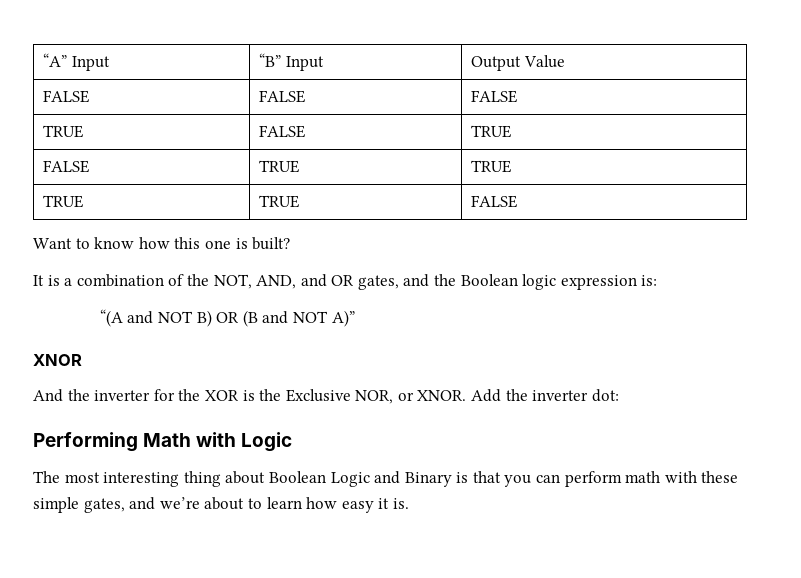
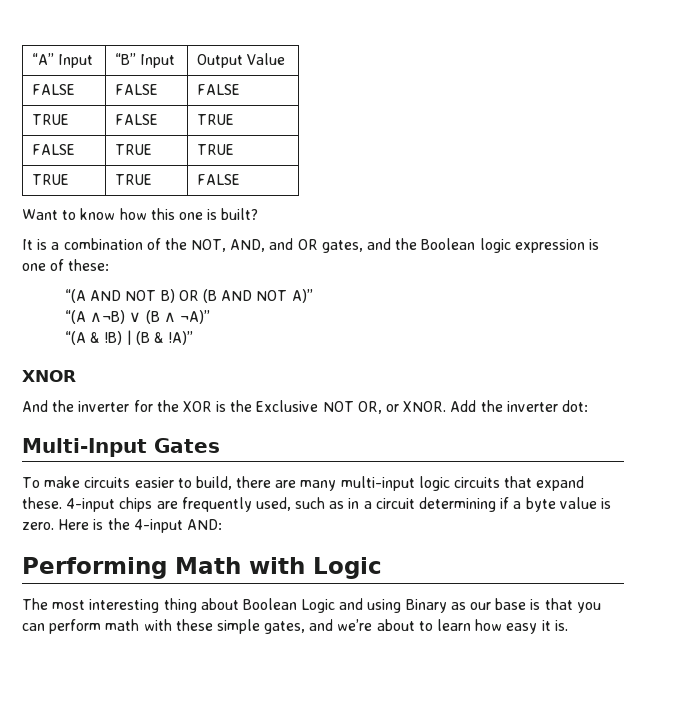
- It is a combination of the NOT, AND, and OR gates, and the Boolean logic expression is:
- “(A and NOT B) OR (B and NOT A)”
+ It is a combination of the NOT, AND, and OR gates, and the Boolean logic expression is one of these:
+ “(A AND NOT B) OR (B AND NOT A)”
+ “(A ∧¬B) ∨ (B ∧ ¬A)”
+ “(A & !B) | (B & !A)”
- And the inverter for the XOR is the Exclusive NOR, or XNOR.
+ And the inverter for the XOR is the Exclusive NOT OR, or XNOR.
+ Multi-Input Gates
+ To make circuits easier to build, there are many multi-input logic circuits that expand these. 4-input chips are frequently used, such as in a circuit determining if a byte value is zero. Here is the 4-input AND:
- The most interesting thing about Boolean Logic and Binary is that you can perform math with these simple gates, and we’re about to learn how easy it is.
+ The most interesting thing about Boolean Logic and using Binary as our base is that you can perform math with these simple gates, and we’re about to learn how easy it is.

